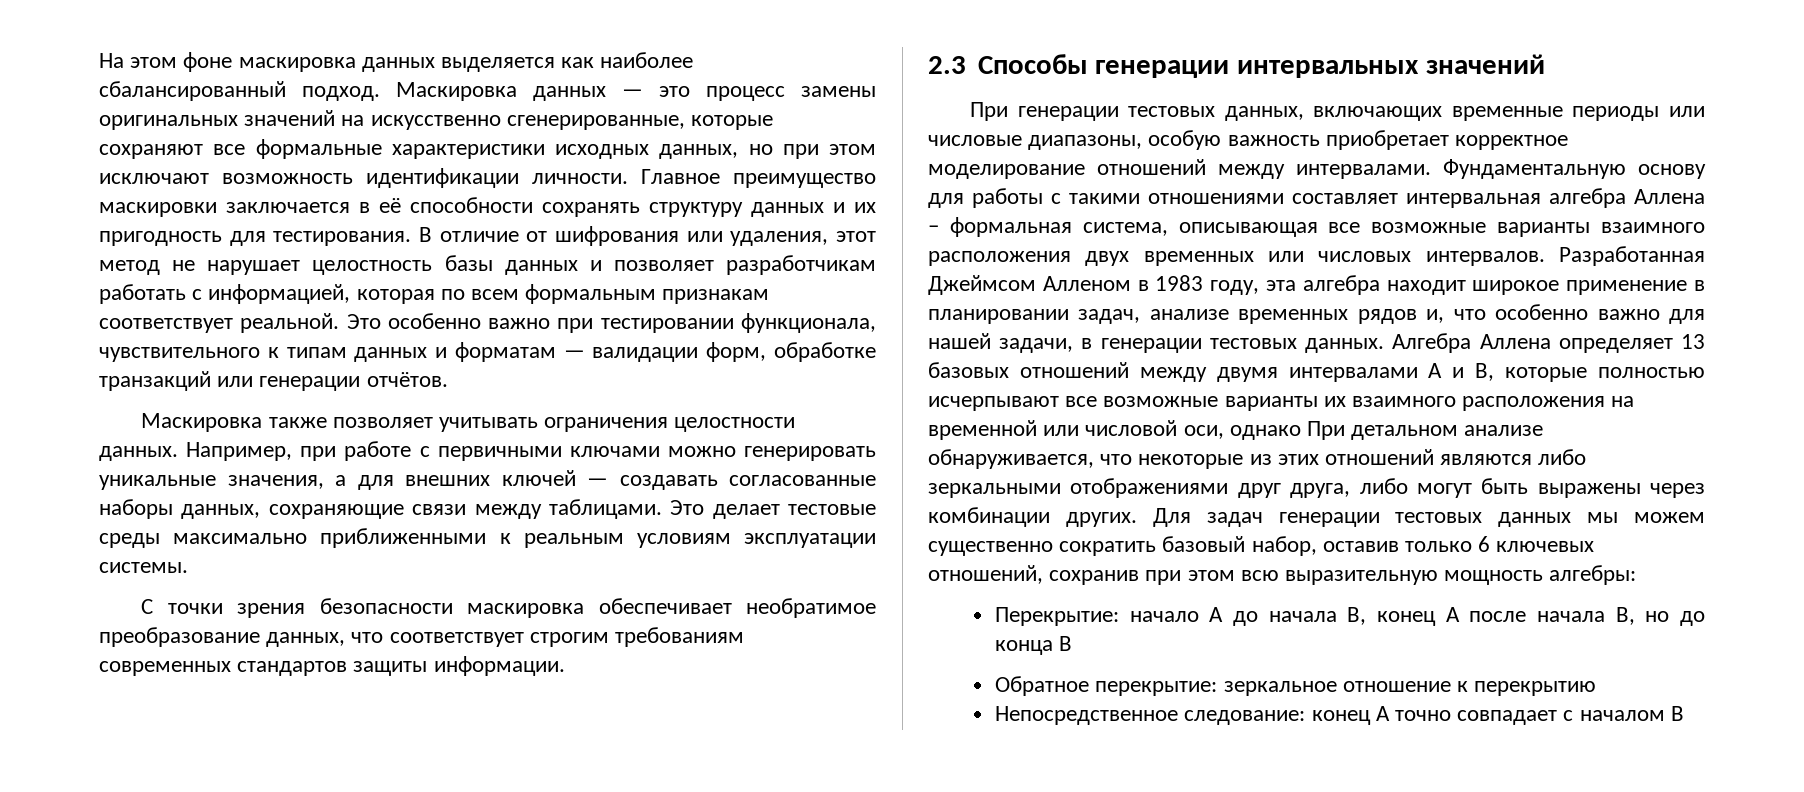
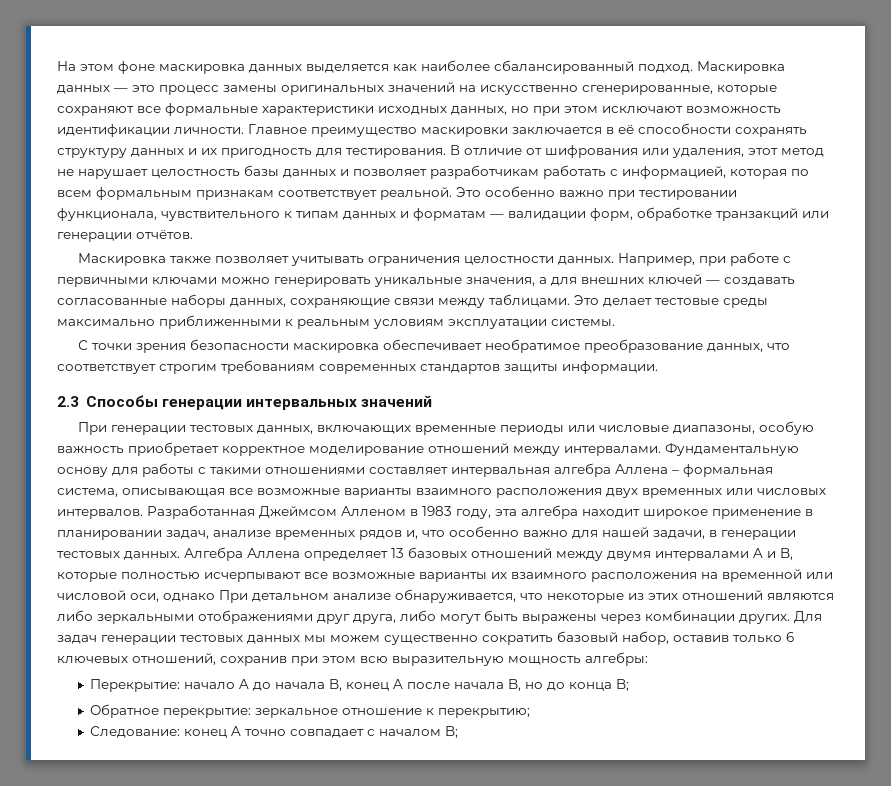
- Перекрытие: начало A до начала B, конец A после начала B, но до конца B
+ Перекрытие: начало A до начала B, конец A после начала B, но до конца B;
- Обратное перекрытие: зеркальное отношение к перекрытию
- Непосредственное следование: конец A точно совпадает с началом B
+ Обратное перекрытие: зеркальное отношение к перекрытию;
+ Следование: конец A точно совпадает с началом B;

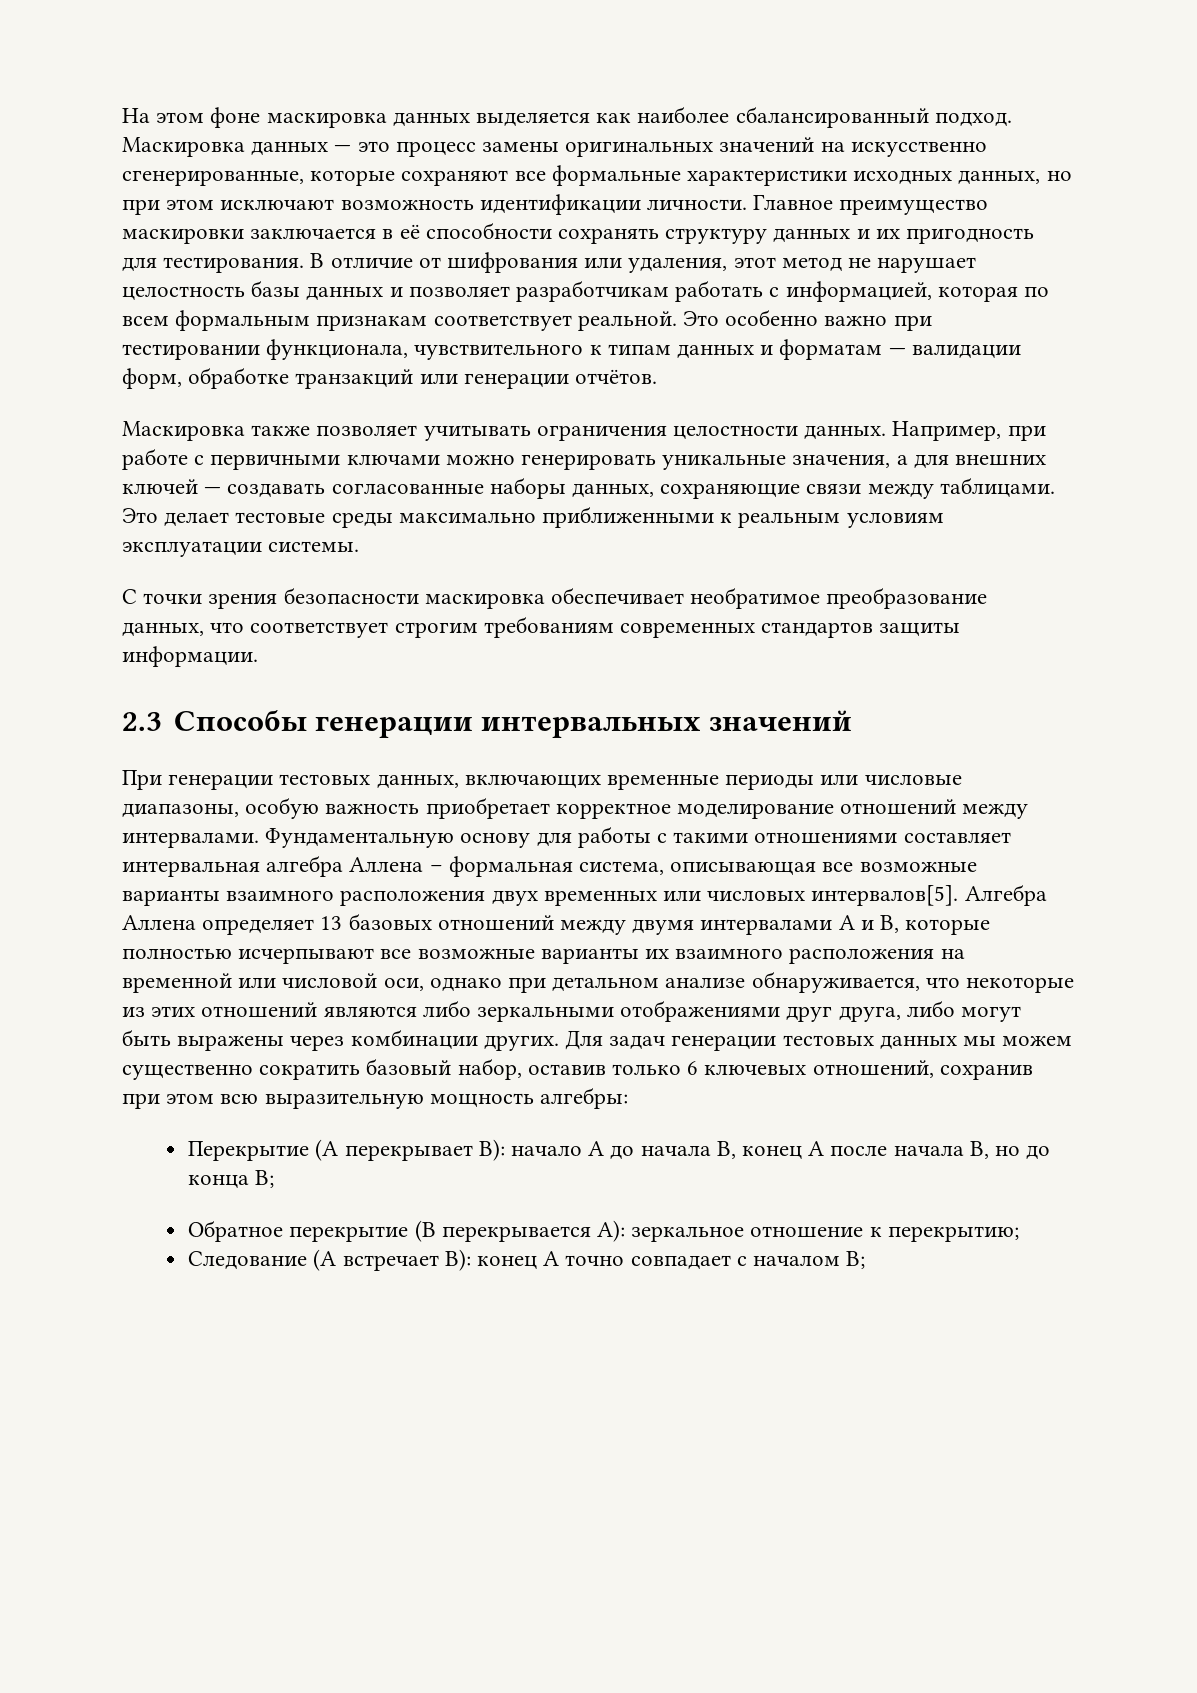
- Фундаментальную основу для работы с такими отношениями составляет интервальная алгебра Аллена – формальная система, описывающая все возможные варианты взаимного расположения двух временных или числовых интервалов. Разработанная Джеймсом Алленом в 1983 году, эта алгебра находит широкое применение в планировании задач, анализе временных рядов и, что особенно важно для нашей задачи, в генерации тестовых данных.
+ Фундаментальную основу для работы с такими отношениями составляет интервальная алгебра Аллена – формальная система, описывающая все возможные варианты взаимного расположения двух временных или числовых интервалов[5].
- Алгебра Аллена определяет 13 базовых отношений между двумя интервалами A и B, которые полностью исчерпывают все возможные варианты их взаимного расположения на временной или числовой оси, однако При детальном анализе обнаруживается, что некоторые из этих отношений являются либо зеркальными отображениями друг друга, либо могут быть выражены через комбинации других.
+ Алгебра Аллена определяет 13 базовых отношений между двумя интервалами A и B, которые полностью исчерпывают все возможные варианты их взаимного расположения на временной или числовой оси, однако при детальном анализе обнаруживается, что некоторые из этих отношений являются либо зеркальными отображениями друг друга, либо могут быть выражены через комбинации других.
- Перекрытие: начало A до начала B, конец A после начала B, но до конца B;
+ Перекрытие (А перекрывает В): начало A до начала B, конец A после начала B, но до конца B;
- Обратное перекрытие: зеркальное отношение к перекрытию;
+ Обратное перекрытие (В перекрывается А): зеркальное отношение к перекрытию;
- Следование: конец A точно совпадает с началом B;
+ Следование (А встречает В): конец A точно совпадает с началом B;

